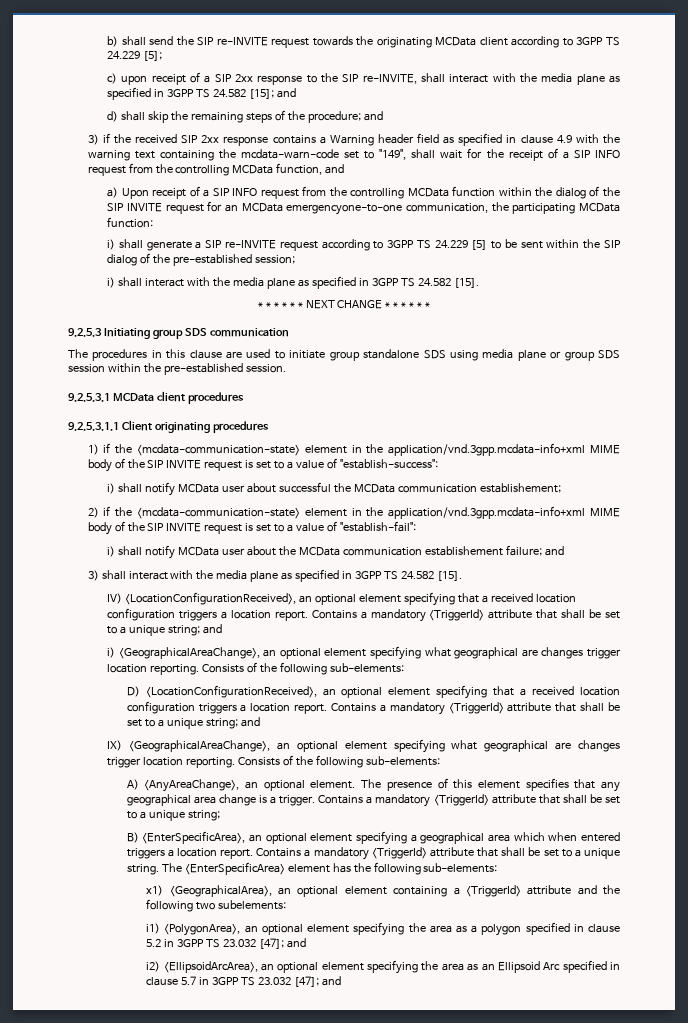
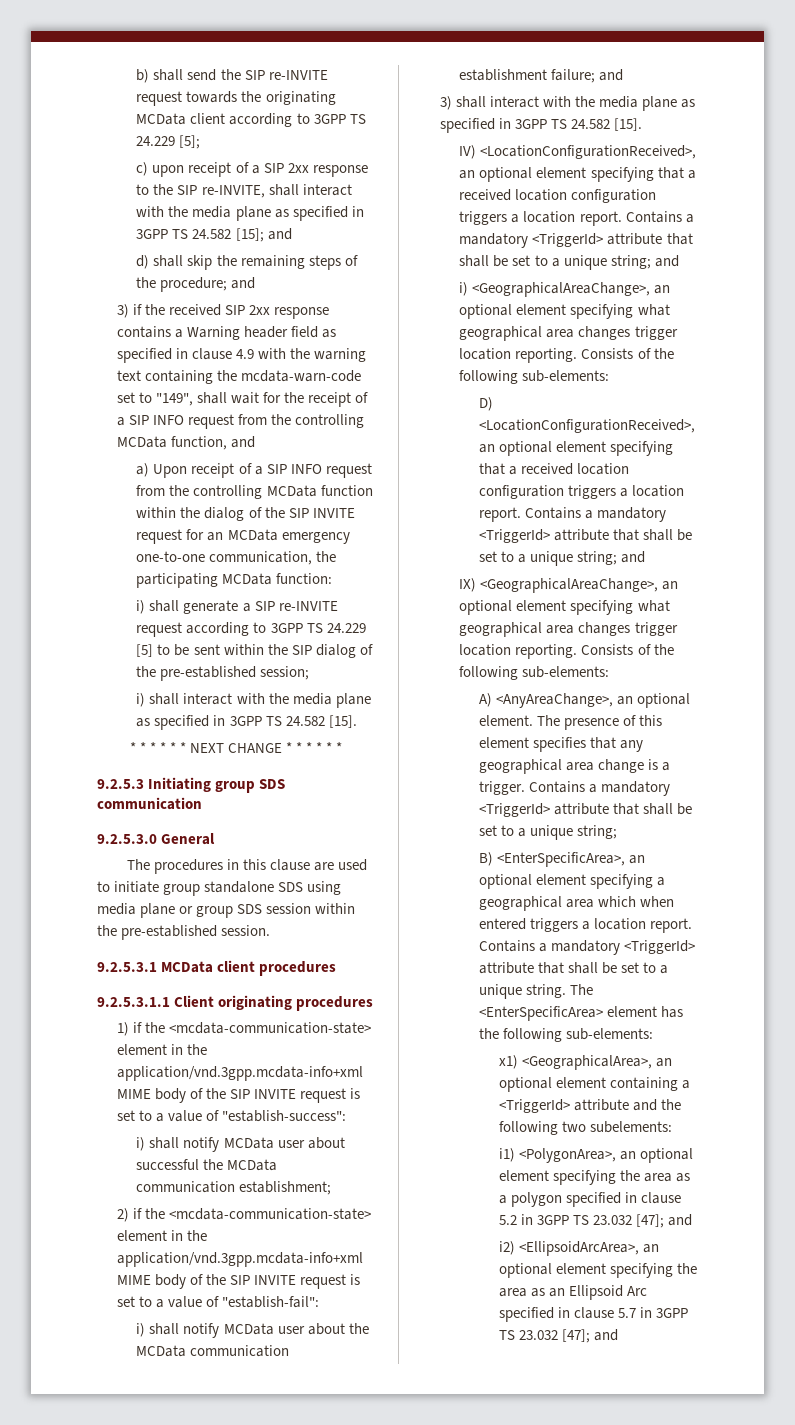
- a) Upon receipt of a SIP INFO request from the controlling MCData function within the dialog of the SIP INVITE request for an MCData emergencyone-to-one communication, the participating MCData function:
+ a) Upon receipt of a SIP INFO request from the controlling MCData function within the dialog of the SIP INVITE request for an MCData emergency one-to-one communication, the participating MCData function:
+ 9.2.5.3.0 General
- i) shall notify MCData user about successful the MCData communication establishement;
+ i) shall notify MCData user about successful the MCData communication establishment;
- i) shall notify MCData user about the MCData communication establishement failure; and
+ i) shall notify MCData user about the MCData communication establishment failure; and
- i) <GeographicalAreaChange>, an optional element specifying what geographical are changes trigger location reporting.
+ i) <GeographicalAreaChange>, an optional element specifying what geographical area changes trigger location reporting.
- IX) <GeographicalAreaChange>, an optional element specifying what geographical are changes trigger location reporting.
+ IX) <GeographicalAreaChange>, an optional element specifying what geographical area changes trigger location reporting.

